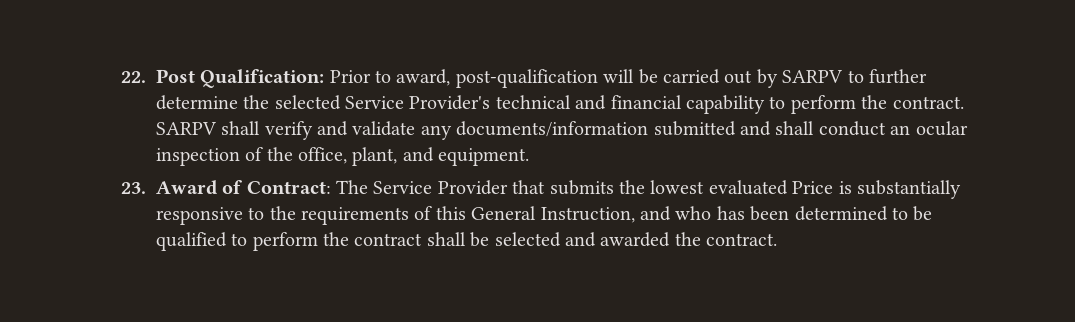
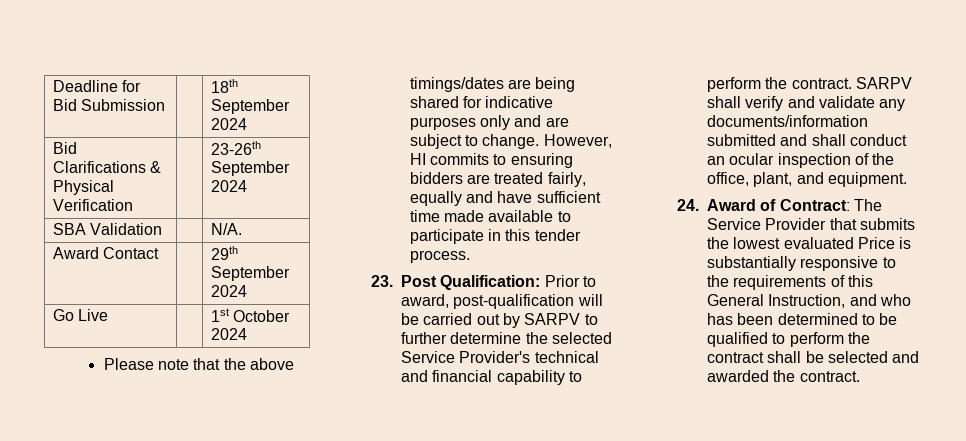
- 22. Post Qualification: Prior to award, post-qualification will be carried out by SARPV to further determine the selected Service Provider's technical and financial capability to perform the contract.
+ Deadline for Bid Submission | | 18th September 2024
+ Bid Clarifications & Physical Verification | | 23-26th September 2024
+ SBA Validation | | N/A.
+ Award Contact | | 29th September 2024
+ Go Live | | 1st October 2024
+ Please note that the above timings/dates are being shared for indicative purposes only and are subject to change. However, HI commits to ensuring bidders are treated fairly, equally and have sufficient time made available to participate in this tender process.
+ 23. Post Qualification: Prior to award, post-qualification will be carried out by SARPV to further determine the selected Service Provider's technical and financial capability to perform the contract.
- 23. Award of Contract: The Service Provider that submits the lowest evaluated Price is substantially responsive to the requirements of this General Instruction, and who has been determined to be qualified to perform the contract shall be selected and awarded the contract.
+ 24. Award of Contract: The Service Provider that submits the lowest evaluated Price is substantially responsive to the requirements of this General Instruction, and who has been determined to be qualified to perform the contract shall be selected and awarded the contract.

